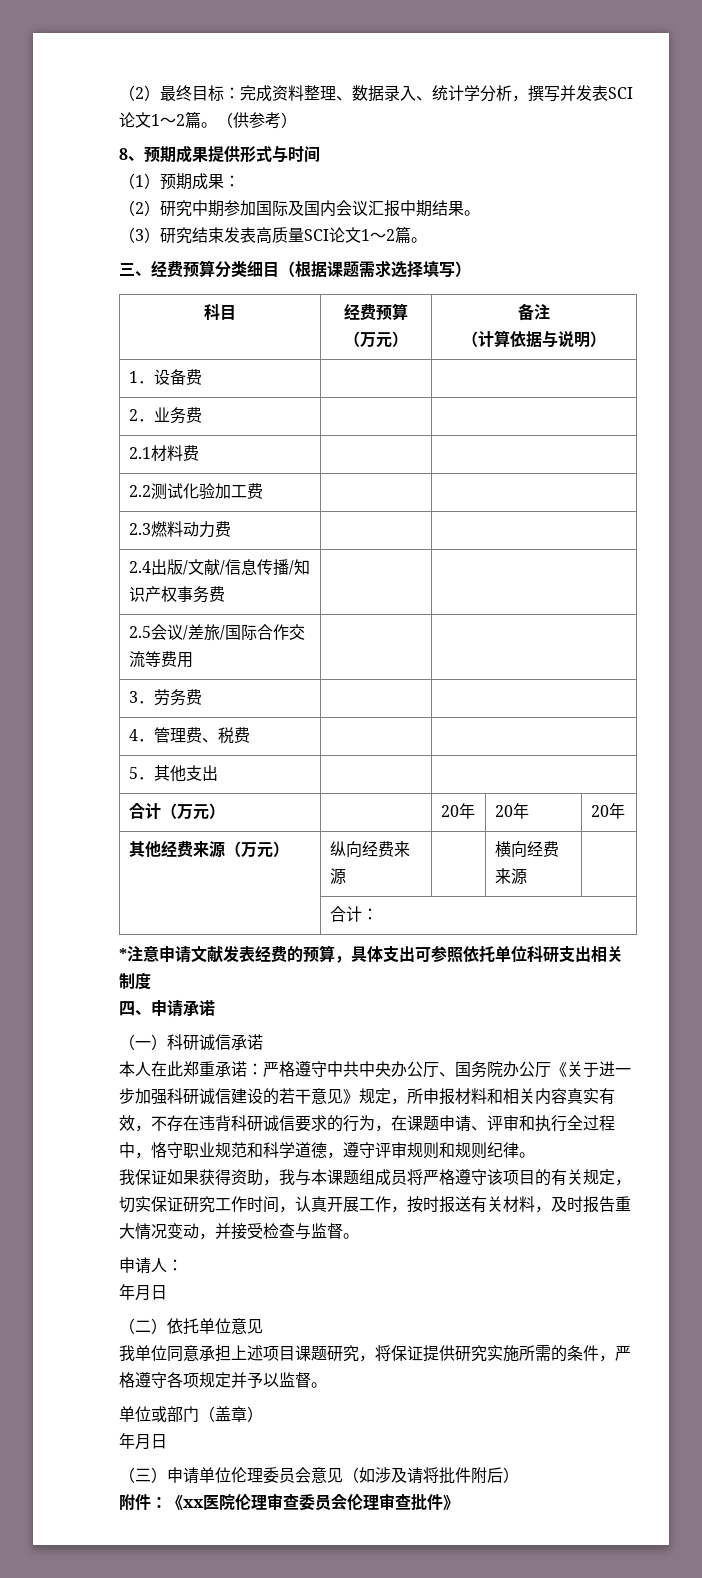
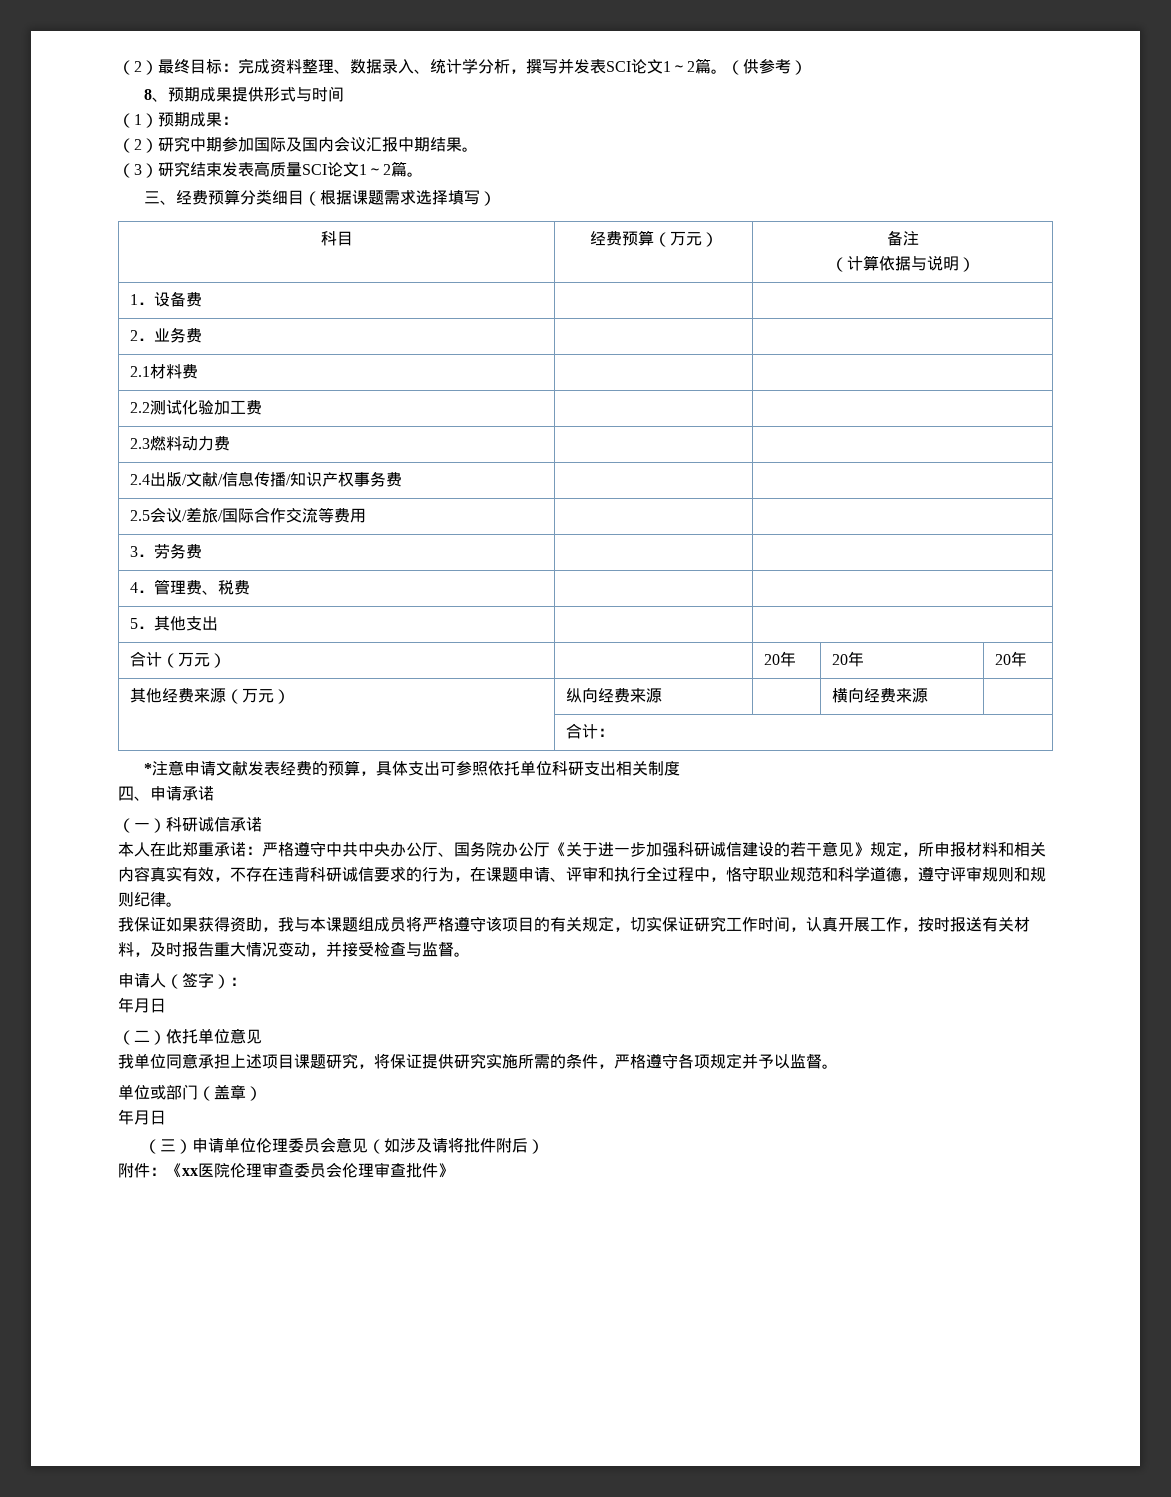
- 申请人：
+ 申请人（签字）：

